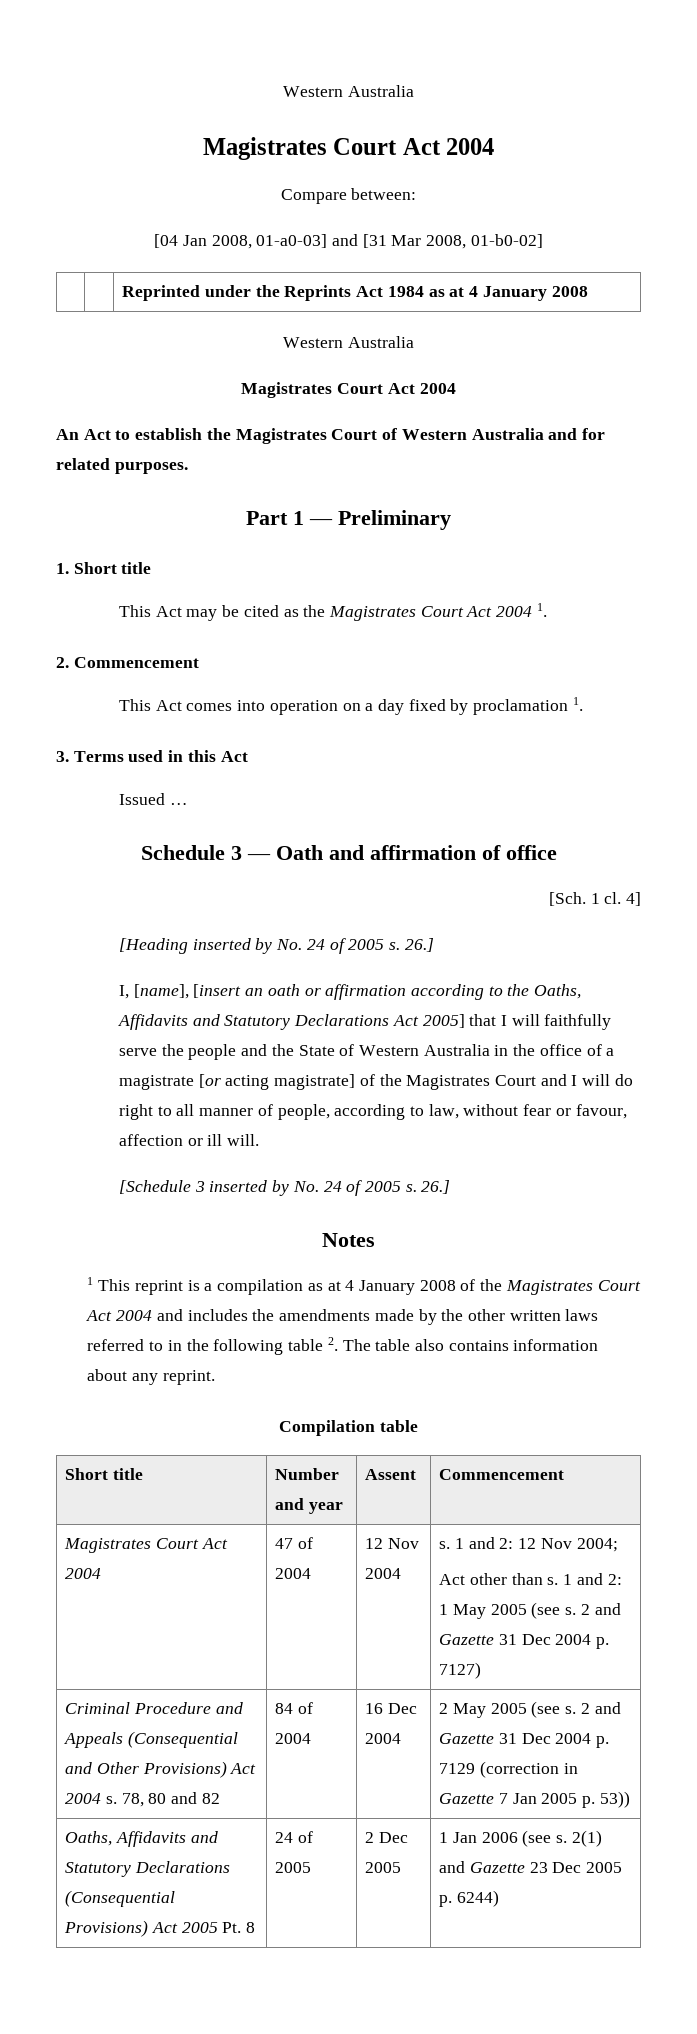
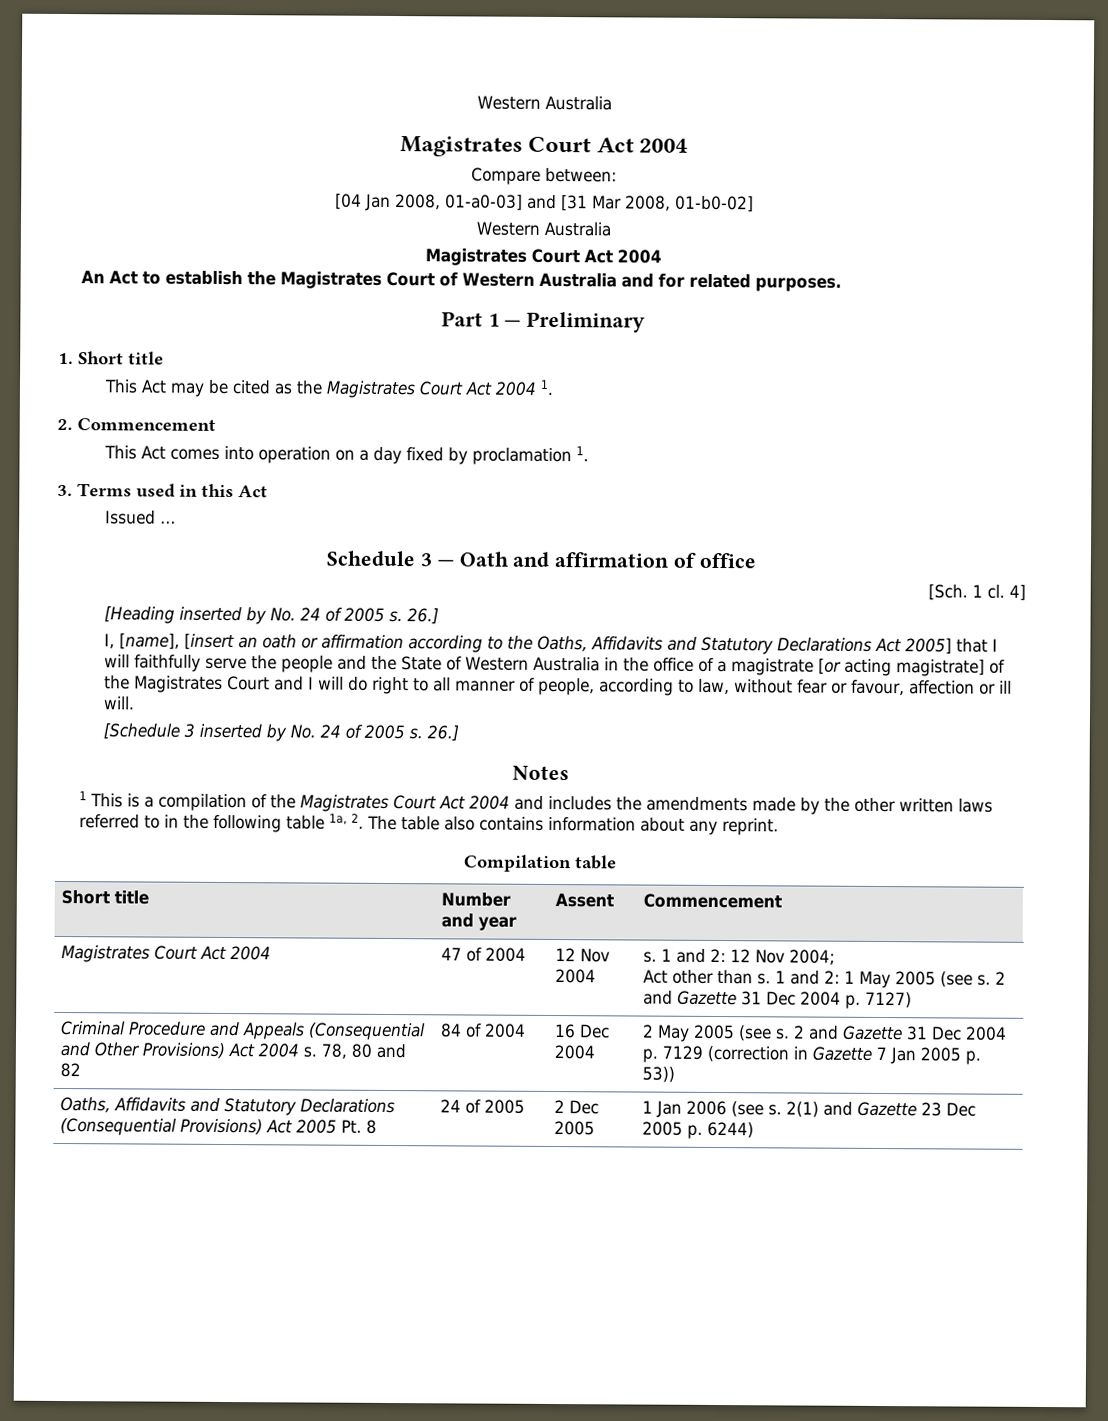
- | | Reprinted under the Reprints Act 1984 as at 4 January 2008
- 1 This reprint is a compilation as at 4 January 2008 of the Magistrates Court Act 2004 and includes the amendments made by the other written laws referred to in the following table 2. The table also contains information about any reprint.
+ 1 This is a compilation of the Magistrates Court Act 2004 and includes the amendments made by the other written laws referred to in the following table 1a, 2. The table also contains information about any reprint.

